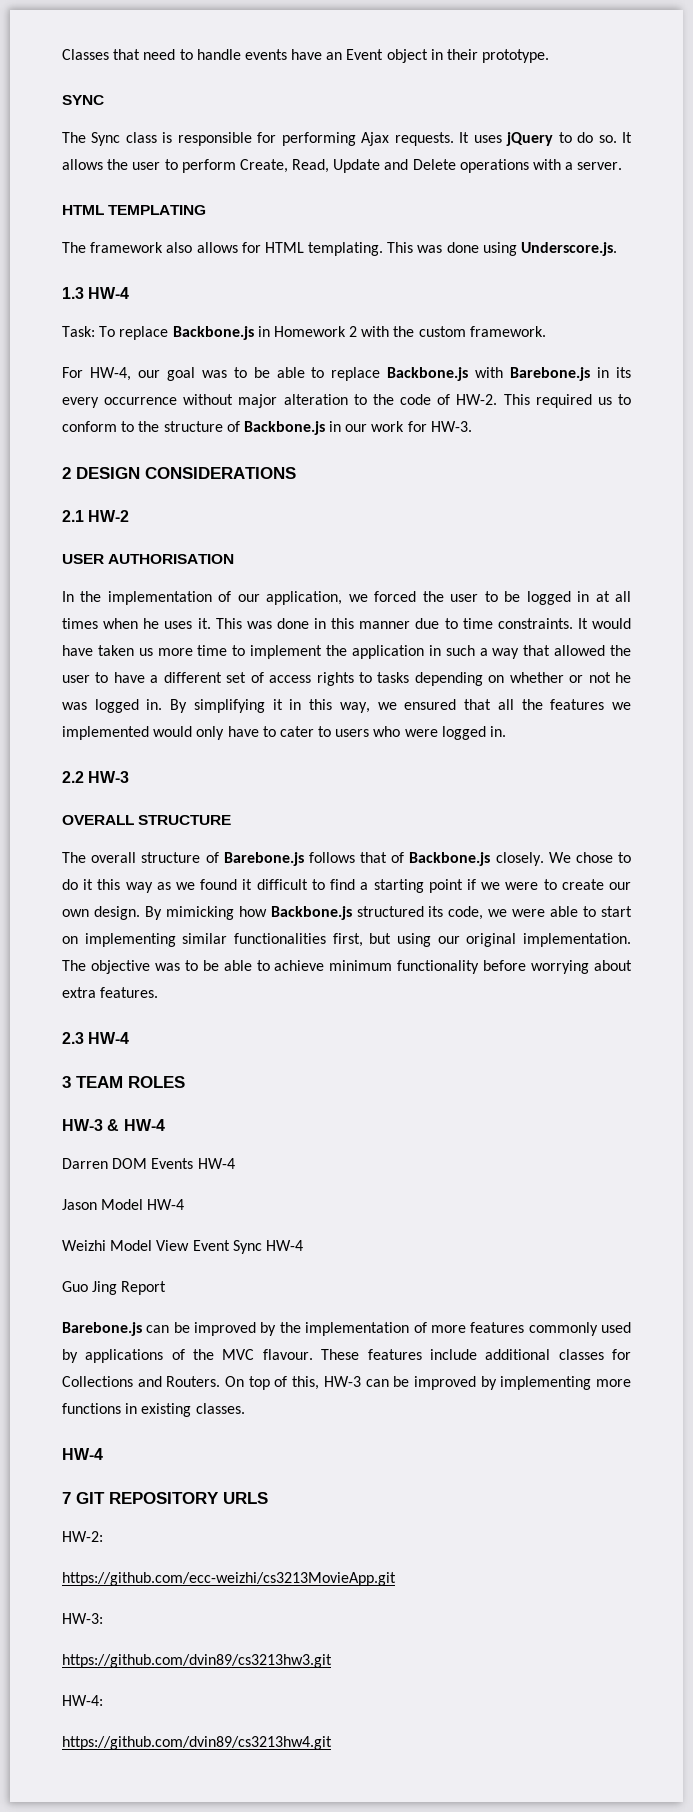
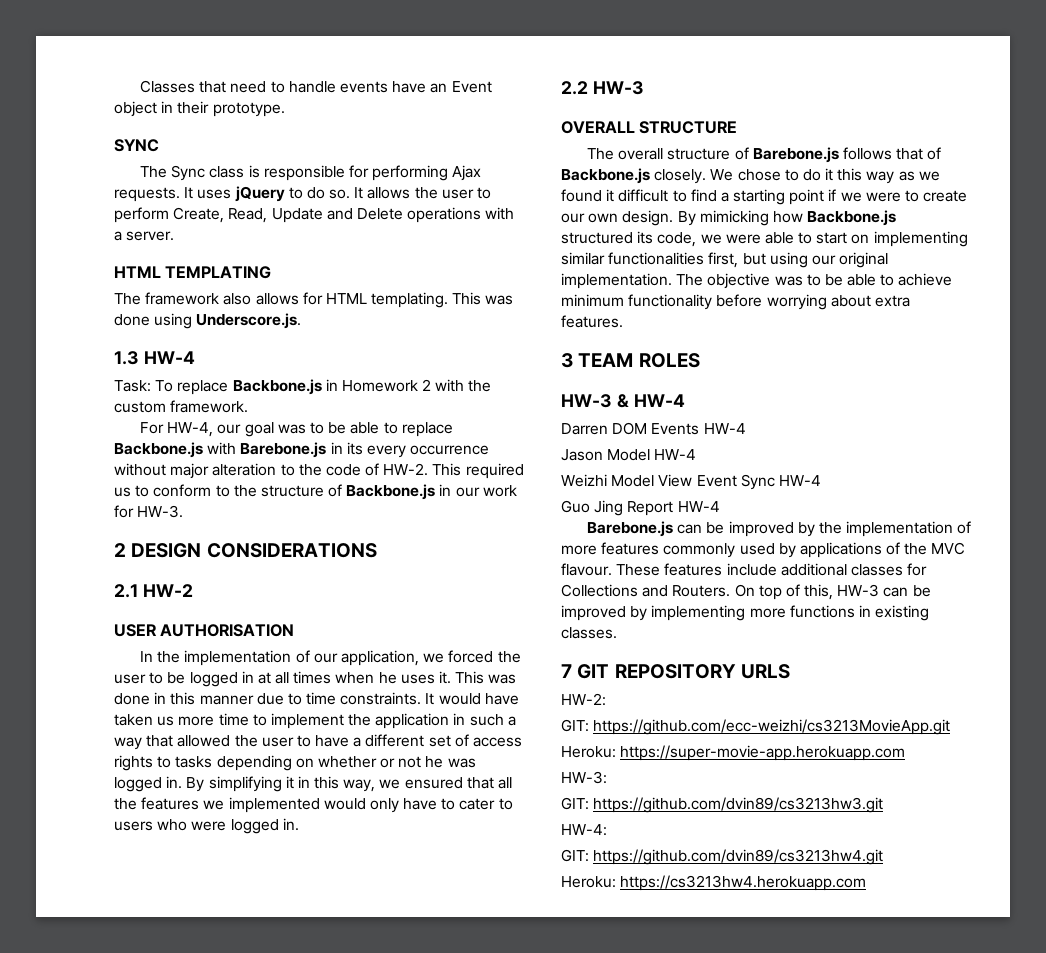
- 2.3 HW-4
- Guo Jing Report
+ Guo Jing Report HW-4
  On top of this, HW-3 can be improved by implementing more functions in existing classes.
- HW-4
- https://github.com/ecc-weizhi/cs3213MovieApp.git
+ GIT: https://github.com/ecc-weizhi/cs3213MovieApp.git
+ Heroku: https://super-movie-app.herokuapp.com
- https://github.com/dvin89/cs3213hw3.git
+ GIT: https://github.com/dvin89/cs3213hw3.git
- https://github.com/dvin89/cs3213hw4.git
+ GIT: https://github.com/dvin89/cs3213hw4.git
+ Heroku: https://cs3213hw4.herokuapp.com

